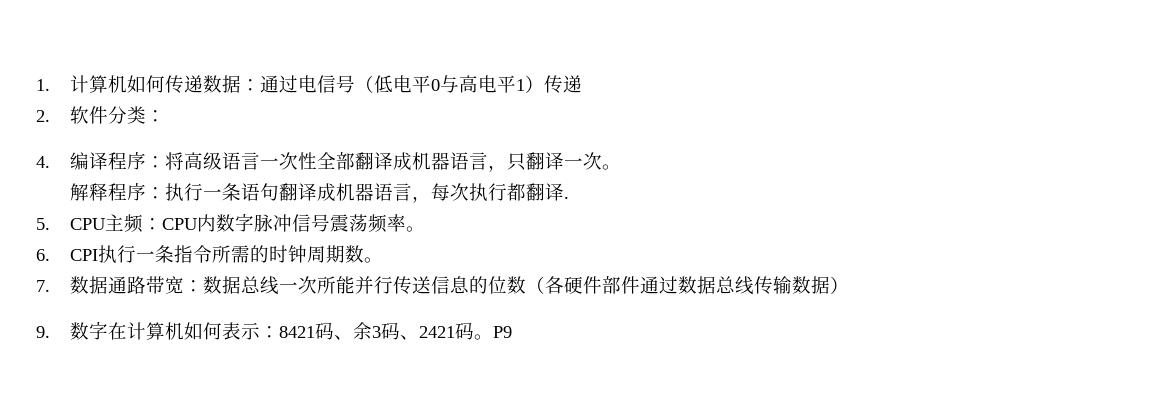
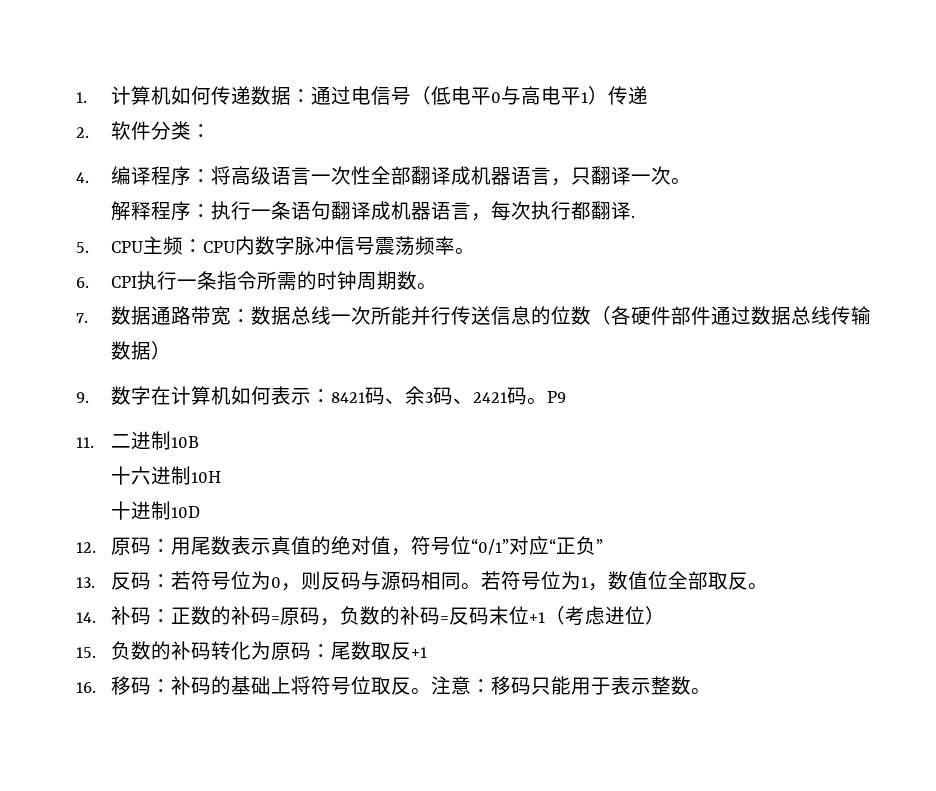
+ 11.二进制10B
+ 十六进制10H
+ 十进制10D
+ 12.原码：用尾数表示真值的绝对值，符号位“0/1”对应“正负”
+ 13.反码：若符号位为0，则反码与源码相同。若符号位为1，数值位全部取反。
+ 14.补码：正数的补码=原码，负数的补码=反码末位+1（考虑进位）
+ 15.负数的补码转化为原码：尾数取反+1
+ 16.移码：补码的基础上将符号位取反。注意：移码只能用于表示整数。

